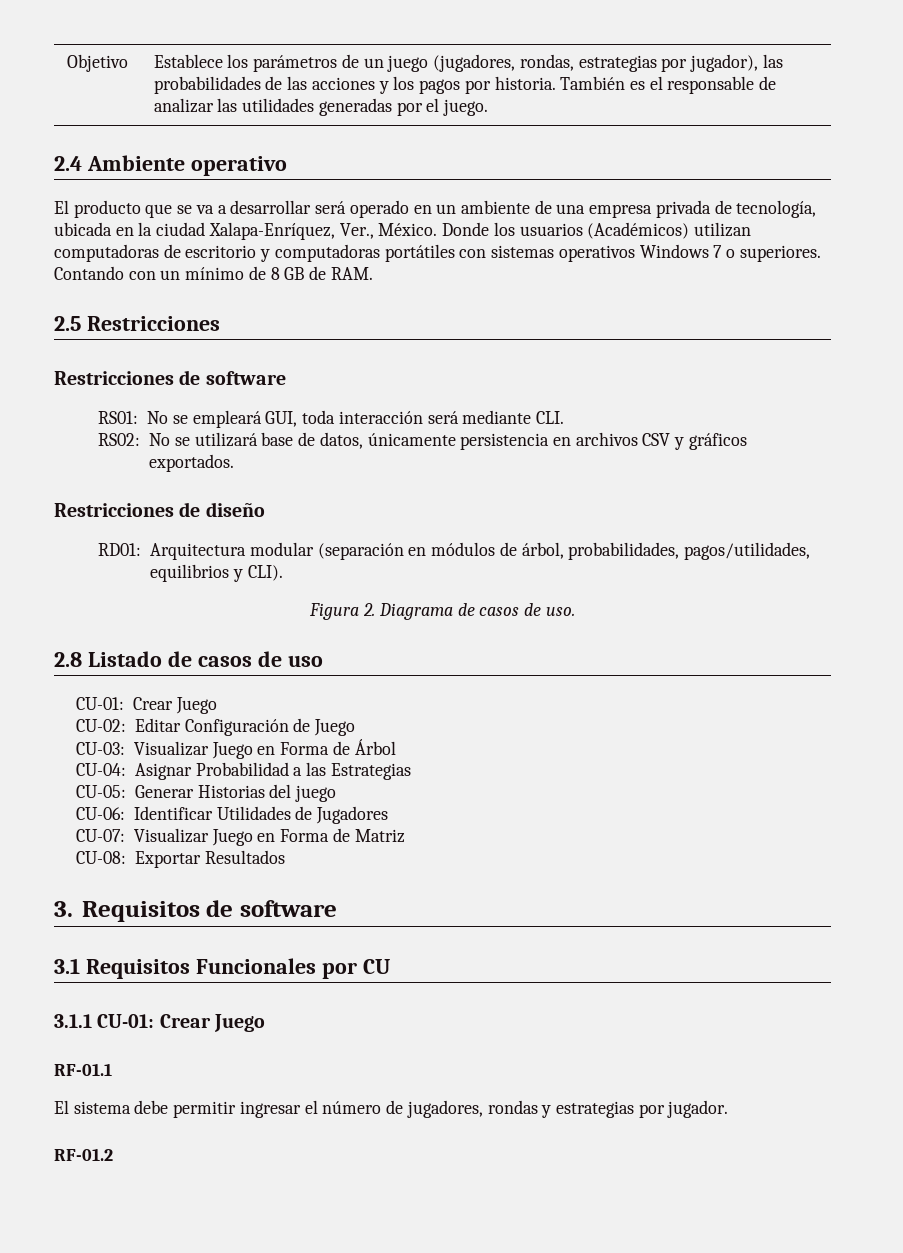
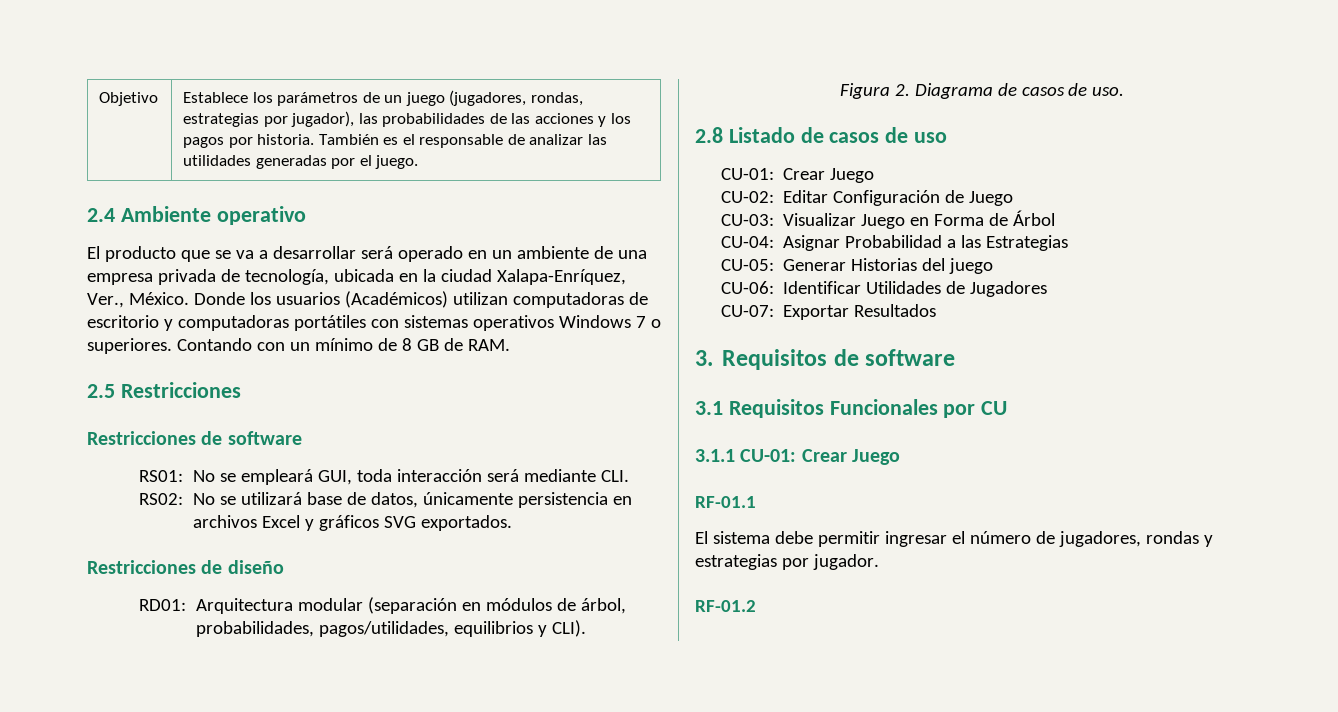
- RS02: No se utilizará base de datos, únicamente persistencia en archivos CSV y gráficos exportados.
+ RS02: No se utilizará base de datos, únicamente persistencia en archivos Excel y gráficos SVG exportados.
- CU-07: Visualizar Juego en Forma de Matriz
- CU-08: Exportar Resultados
+ CU-07: Exportar Resultados

